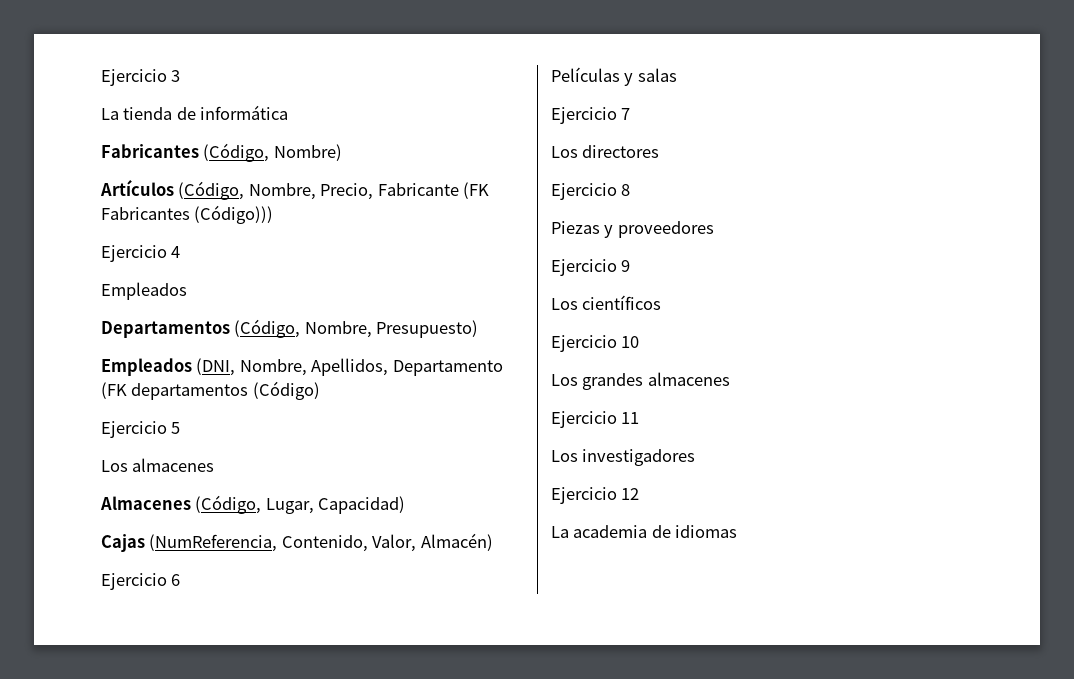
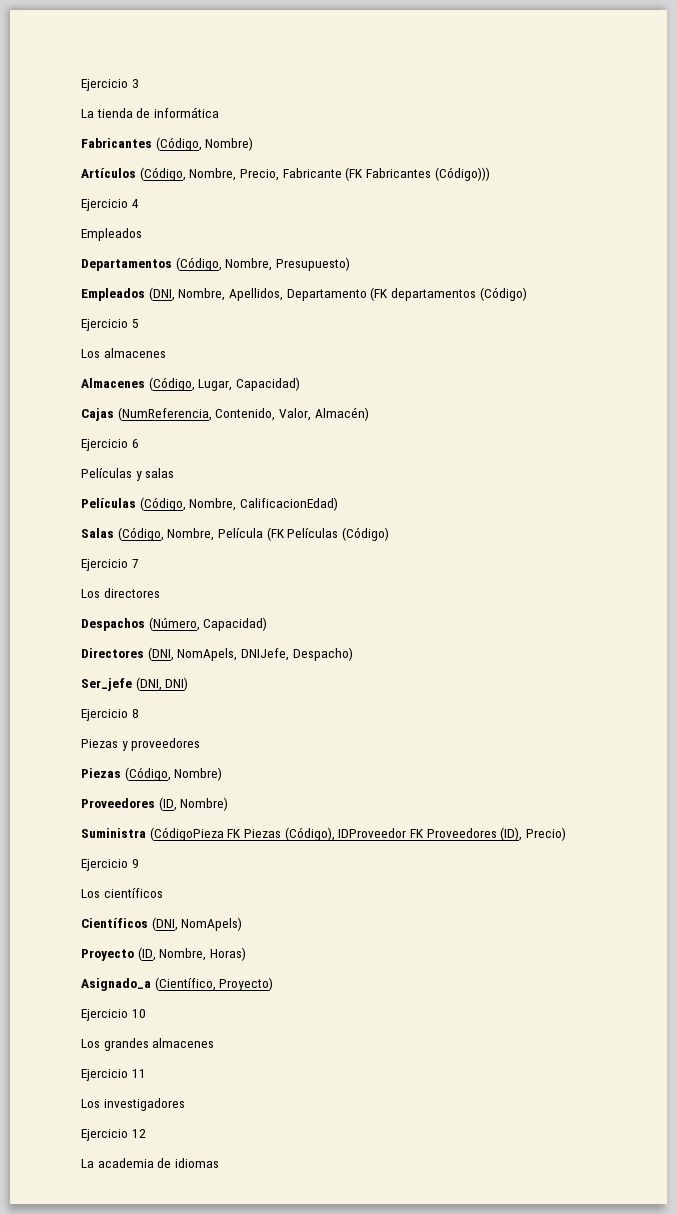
+ Películas (Código, Nombre, CalificacionEdad)
+ Salas (Código, Nombre, Película (FK Películas (Código)
  Ejercicio 7
  Los directores
+ Despachos (Número, Capacidad)
+ Directores (DNI, NomApels, DNIJefe, Despacho)
+ Ser_jefe (DNI, DNI)
+ Piezas (Código, Nombre)
+ Proveedores (ID, Nombre)
+ Suministra (CódigoPieza FK Piezas (Código), IDProveedor FK Proveedores (ID), Precio)
  Ejercicio 9
  Los científicos
+ Científicos (DNI, NomApels)
+ Proyecto (ID, Nombre, Horas)
+ Asignado_a (Científico, Proyecto)

